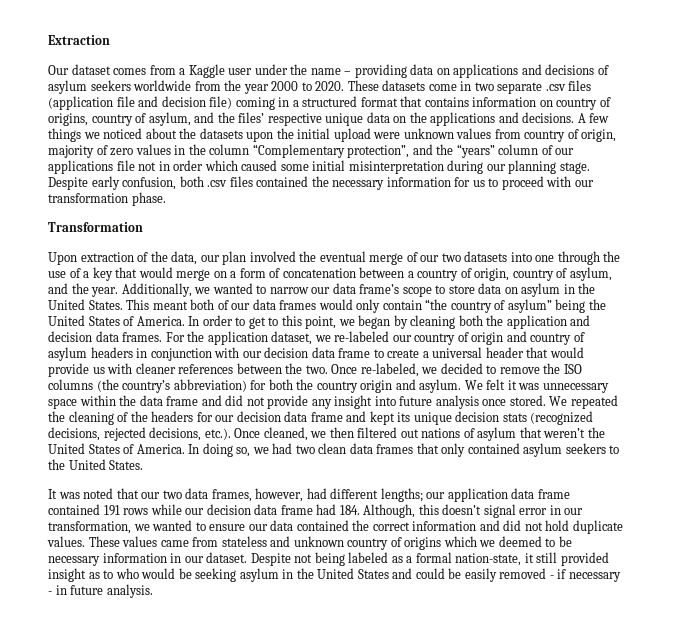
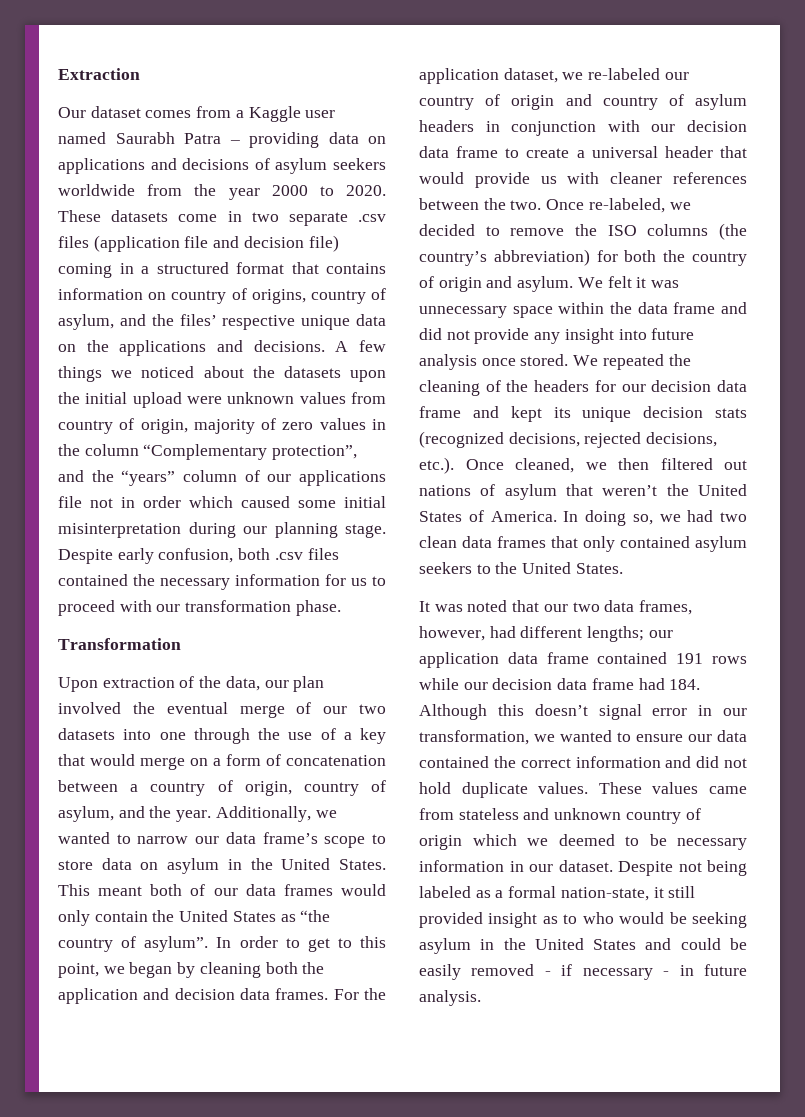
- Our dataset comes from a Kaggle user under the name – providing data on applications and decisions of asylum seekers worldwide from the year 2000 to 2020.
+ Our dataset comes from a Kaggle user named Saurabh Patra – providing data on applications and decisions of asylum seekers worldwide from the year 2000 to 2020.
- This meant both of our data frames would only contain “the country of asylum” being the United States of America.
+ This meant both of our data frames would only contain the United States as “the country of asylum”.
- Once re-labeled, we decided to remove the ISO columns (the country’s abbreviation) for both the country origin and asylum.
+ Once re-labeled, we decided to remove the ISO columns (the country’s abbreviation) for both the country of origin and asylum.
- It was noted that our two data frames, however, had different lengths; our application data frame contained 191 rows while our decision data frame had 184. Although, this doesn’t signal error in our transformation, we wanted to ensure our data contained the correct information and did not hold duplicate values.
+ It was noted that our two data frames, however, had different lengths; our application data frame contained 191 rows while our decision data frame had 184. Although this doesn’t signal error in our transformation, we wanted to ensure our data contained the correct information and did not hold duplicate values.
- These values came from stateless and unknown country of origins which we deemed to be necessary information in our dataset.
+ These values came from stateless and unknown country of origin which we deemed to be necessary information in our dataset.

